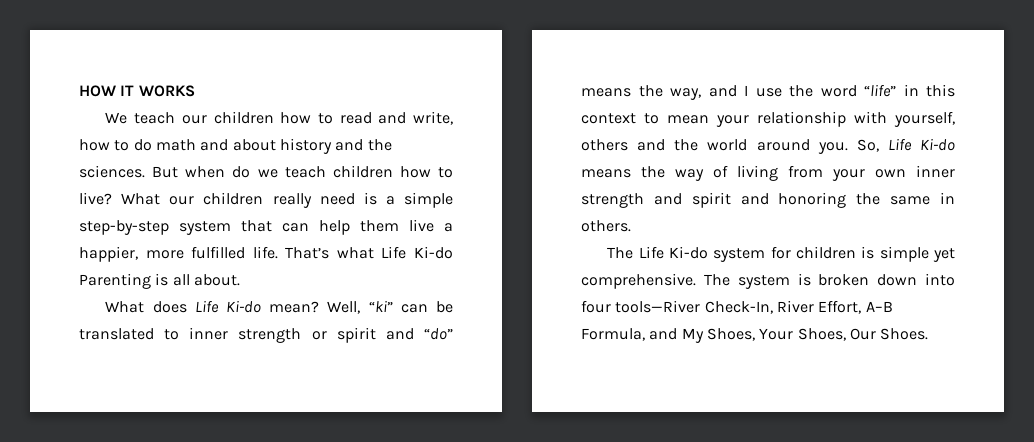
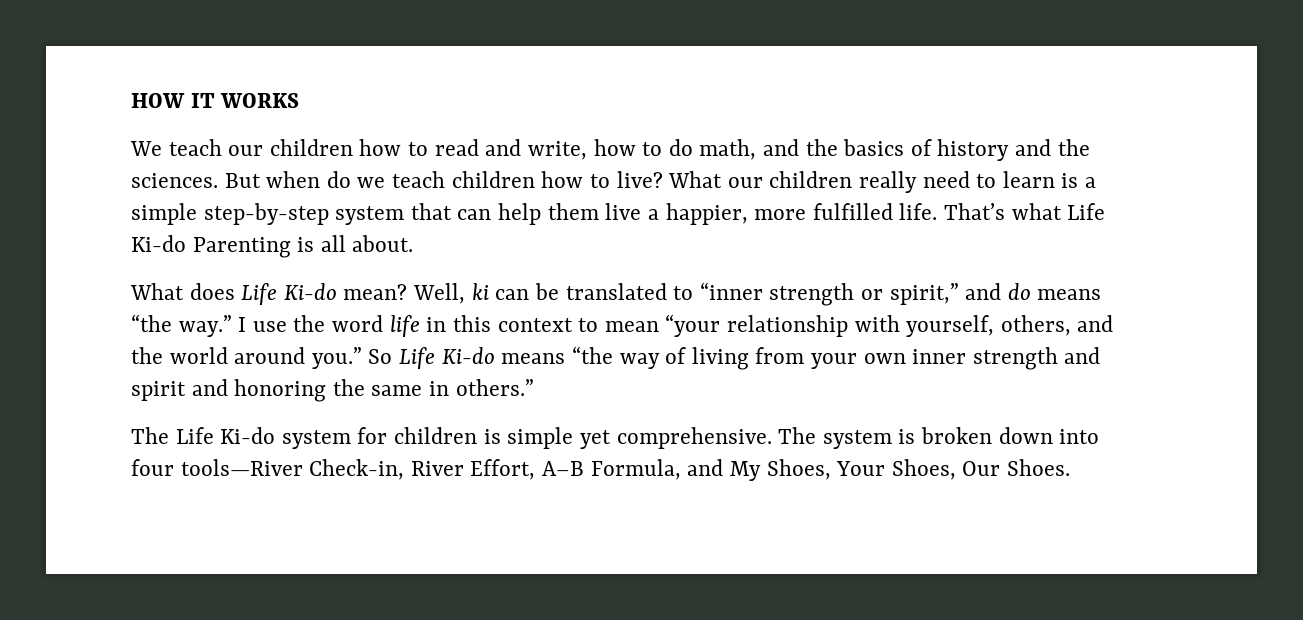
- We teach our children how to read and write, how to do math and about history and the sciences.
+ We teach our children how to read and write, how to do math, and the basics of history and the sciences.
- What our children really need is a simple step-by-step system that can help them live a happier, more fulfilled life.
+ What our children really need to learn is a simple step-by-step system that can help them live a happier, more fulfilled life.
- Well, “ki” can be translated to inner strength or spirit and “do” means the way, and I use the word “life” in this context to mean your relationship with yourself, others and the world around you. So, Life Ki-do means the way of living from your own inner strength and spirit and honoring the same in others.
+ Well, ki can be translated to “inner strength or spirit,” and do means “the way.” I use the word life in this context to mean “your relationship with yourself, others, and the world around you.” So Life Ki-do means “the way of living from your own inner strength and spirit and honoring the same in others.”
- The system is broken down into four tools—River Check-In, River Effort, A–B Formula, and My Shoes, Your Shoes, Our Shoes.
+ The system is broken down into four tools—River Check-in, River Effort, A–B Formula, and My Shoes, Your Shoes, Our Shoes.

